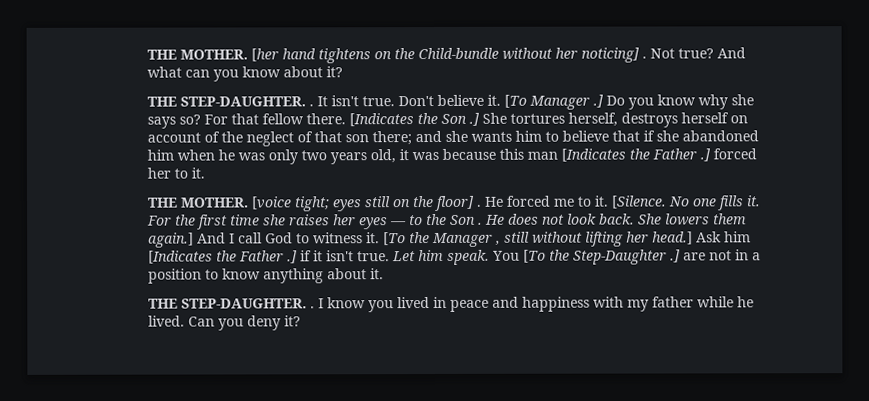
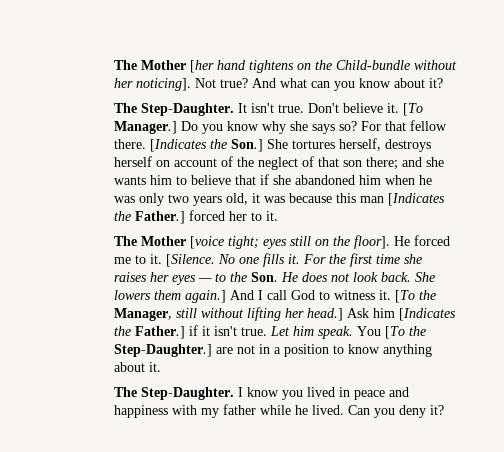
- THE MOTHER. [her hand tightens on the Child-bundle without her noticing] .
+ The Mother [her hand tightens on the Child-bundle without her noticing].
  And what can you know about it?
- THE STEP-DAUGHTER. .
+ The Step-Daughter.
- [To Manager .]
+ [To Manager.]
- [Indicates the Son .] She tortures herself, destroys herself on account of the neglect of that son there; and she wants him to believe that if she abandoned him when he was only two years old, it was because this man [Indicates the Father .] forced her to it.
+ [Indicates the Son.] She tortures herself, destroys herself on account of the neglect of that son there; and she wants him to believe that if she abandoned him when he was only two years old, it was because this man [Indicates the Father.] forced her to it.
- THE MOTHER. [voice tight; eyes still on the floor] .
+ The Mother [voice tight; eyes still on the floor].
- For the first time she raises her eyes — to the Son . He does not look back.
+ For the first time she raises her eyes — to the Son. He does not look back.
- [To the Manager , still without lifting her head.]
+ [To the Manager, still without lifting her head.]
- Ask him [Indicates the Father .] if it isn't true.
+ Ask him [Indicates the Father.] if it isn't true.
- You [To the Step-Daughter .] are not in a position to know anything about it.
- THE STEP-DAUGHTER. .
+ You [To the Step-Daughter.] are not in a position to know anything about it.
+ The Step-Daughter.

